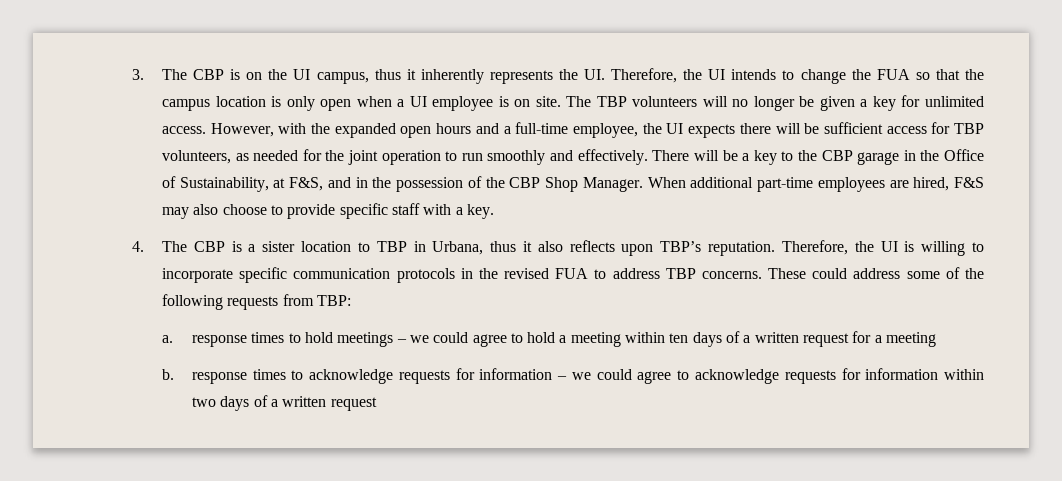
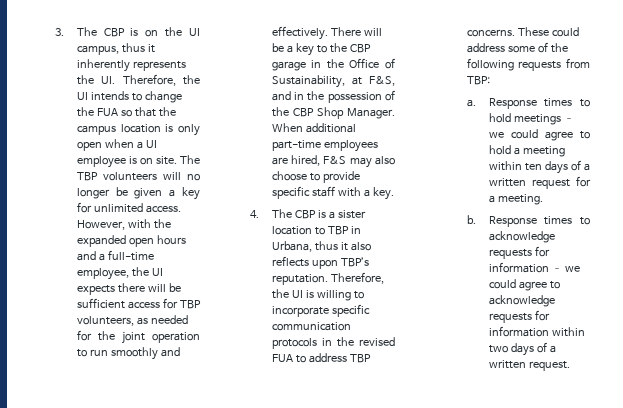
- a. response times to hold meetings – we could agree to hold a meeting within ten days of a written request for a meeting
+ a. Response times to hold meetings – we could agree to hold a meeting within ten days of a written request for a meeting.
- b. response times to acknowledge requests for information – we could agree to acknowledge requests for information within two days of a written request
+ b. Response times to acknowledge requests for information – we could agree to acknowledge requests for information within two days of a written request.

